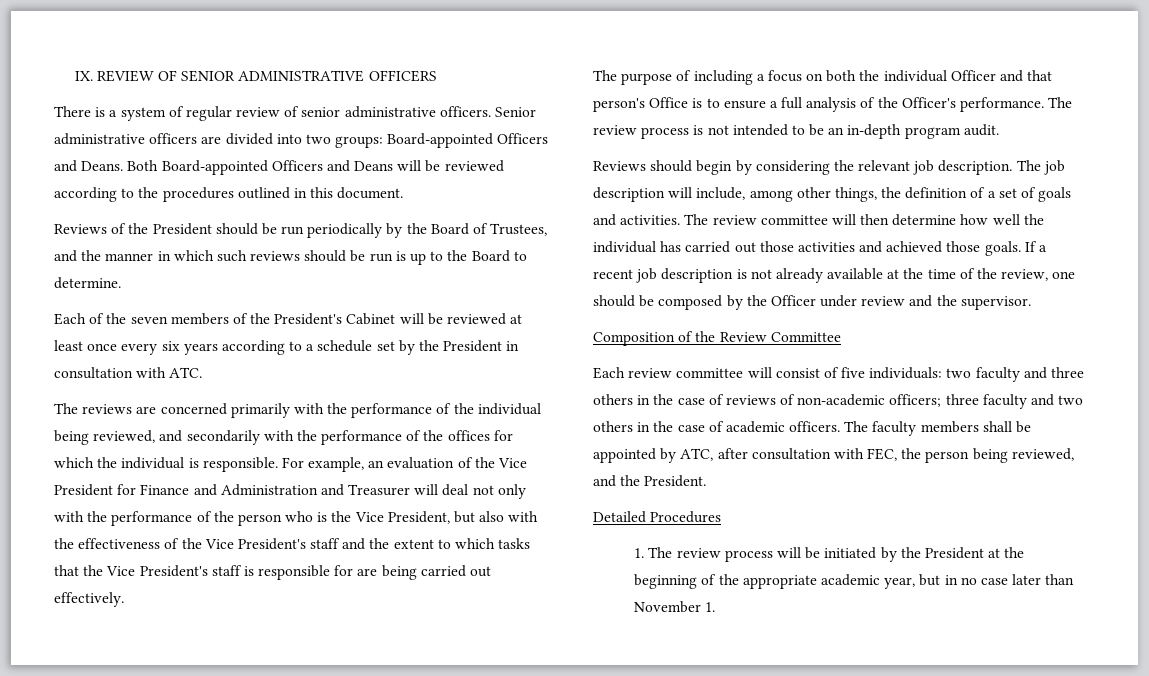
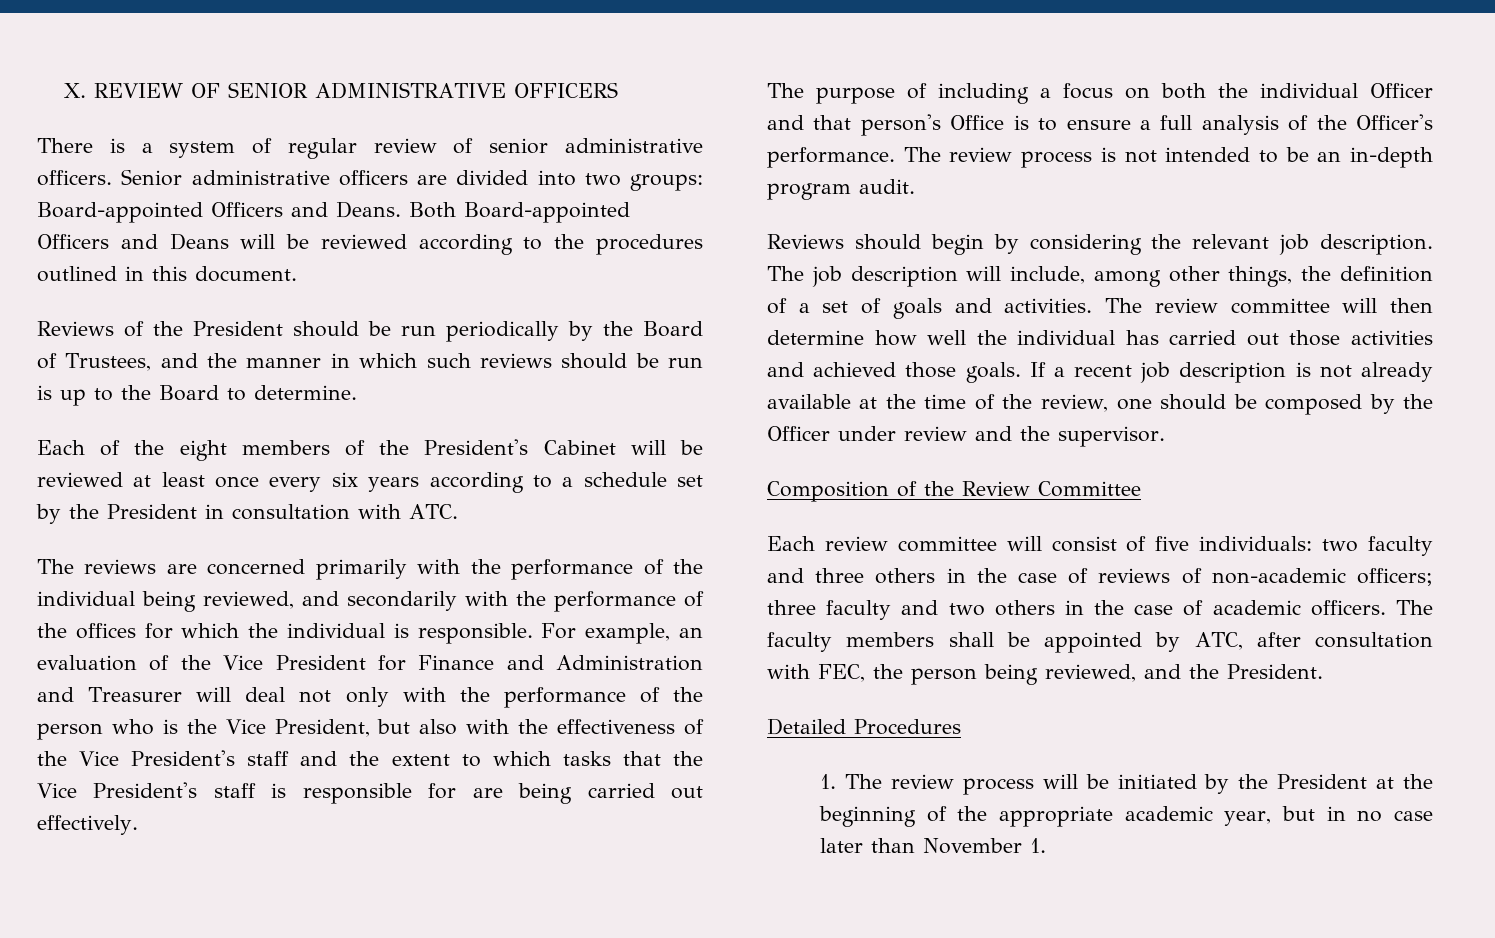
- IX. REVIEW OF SENIOR ADMINISTRATIVE OFFICERS
+ X. REVIEW OF SENIOR ADMINISTRATIVE OFFICERS
- Each of the seven members of the President's Cabinet will be reviewed at least once every six years according to a schedule set by the President in consultation with ATC.
+ Each of the eight members of the President's Cabinet will be reviewed at least once every six years according to a schedule set by the President in consultation with ATC.

